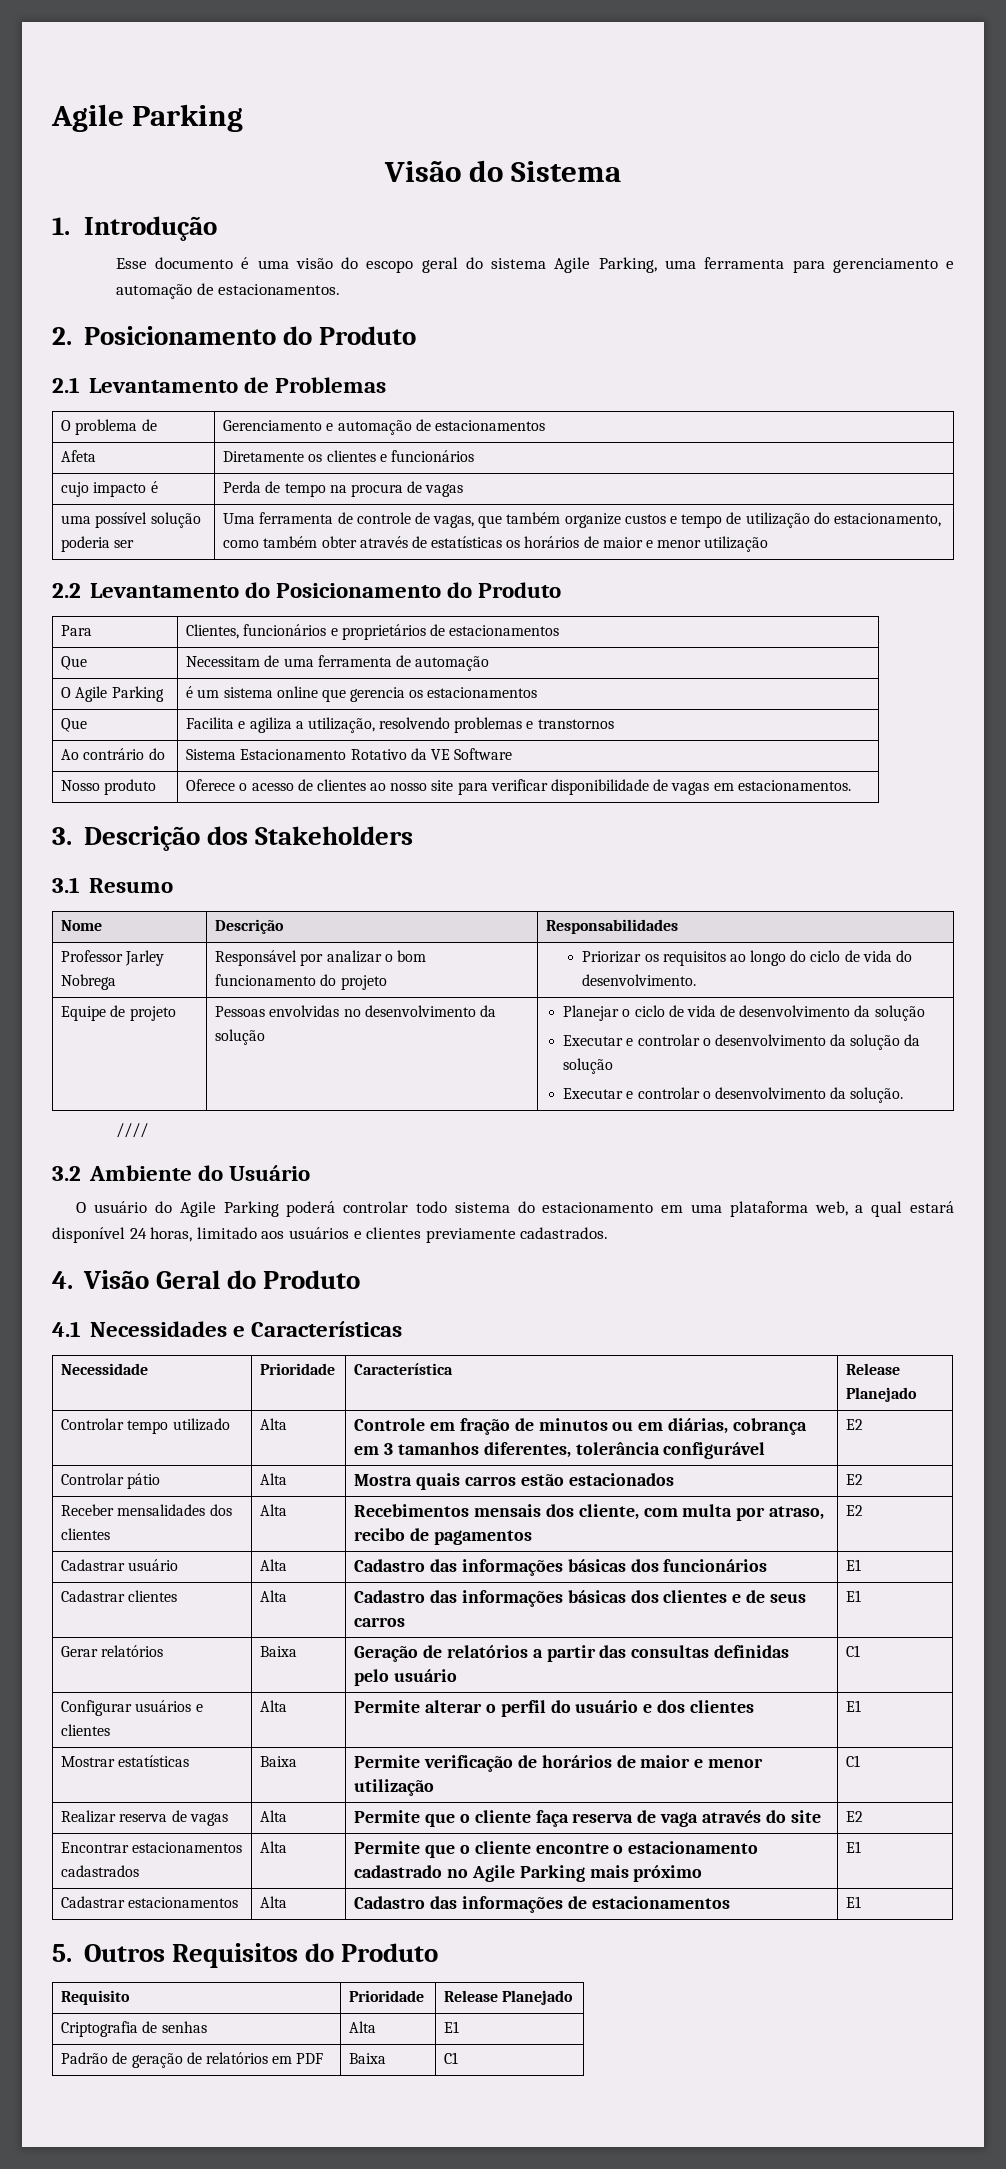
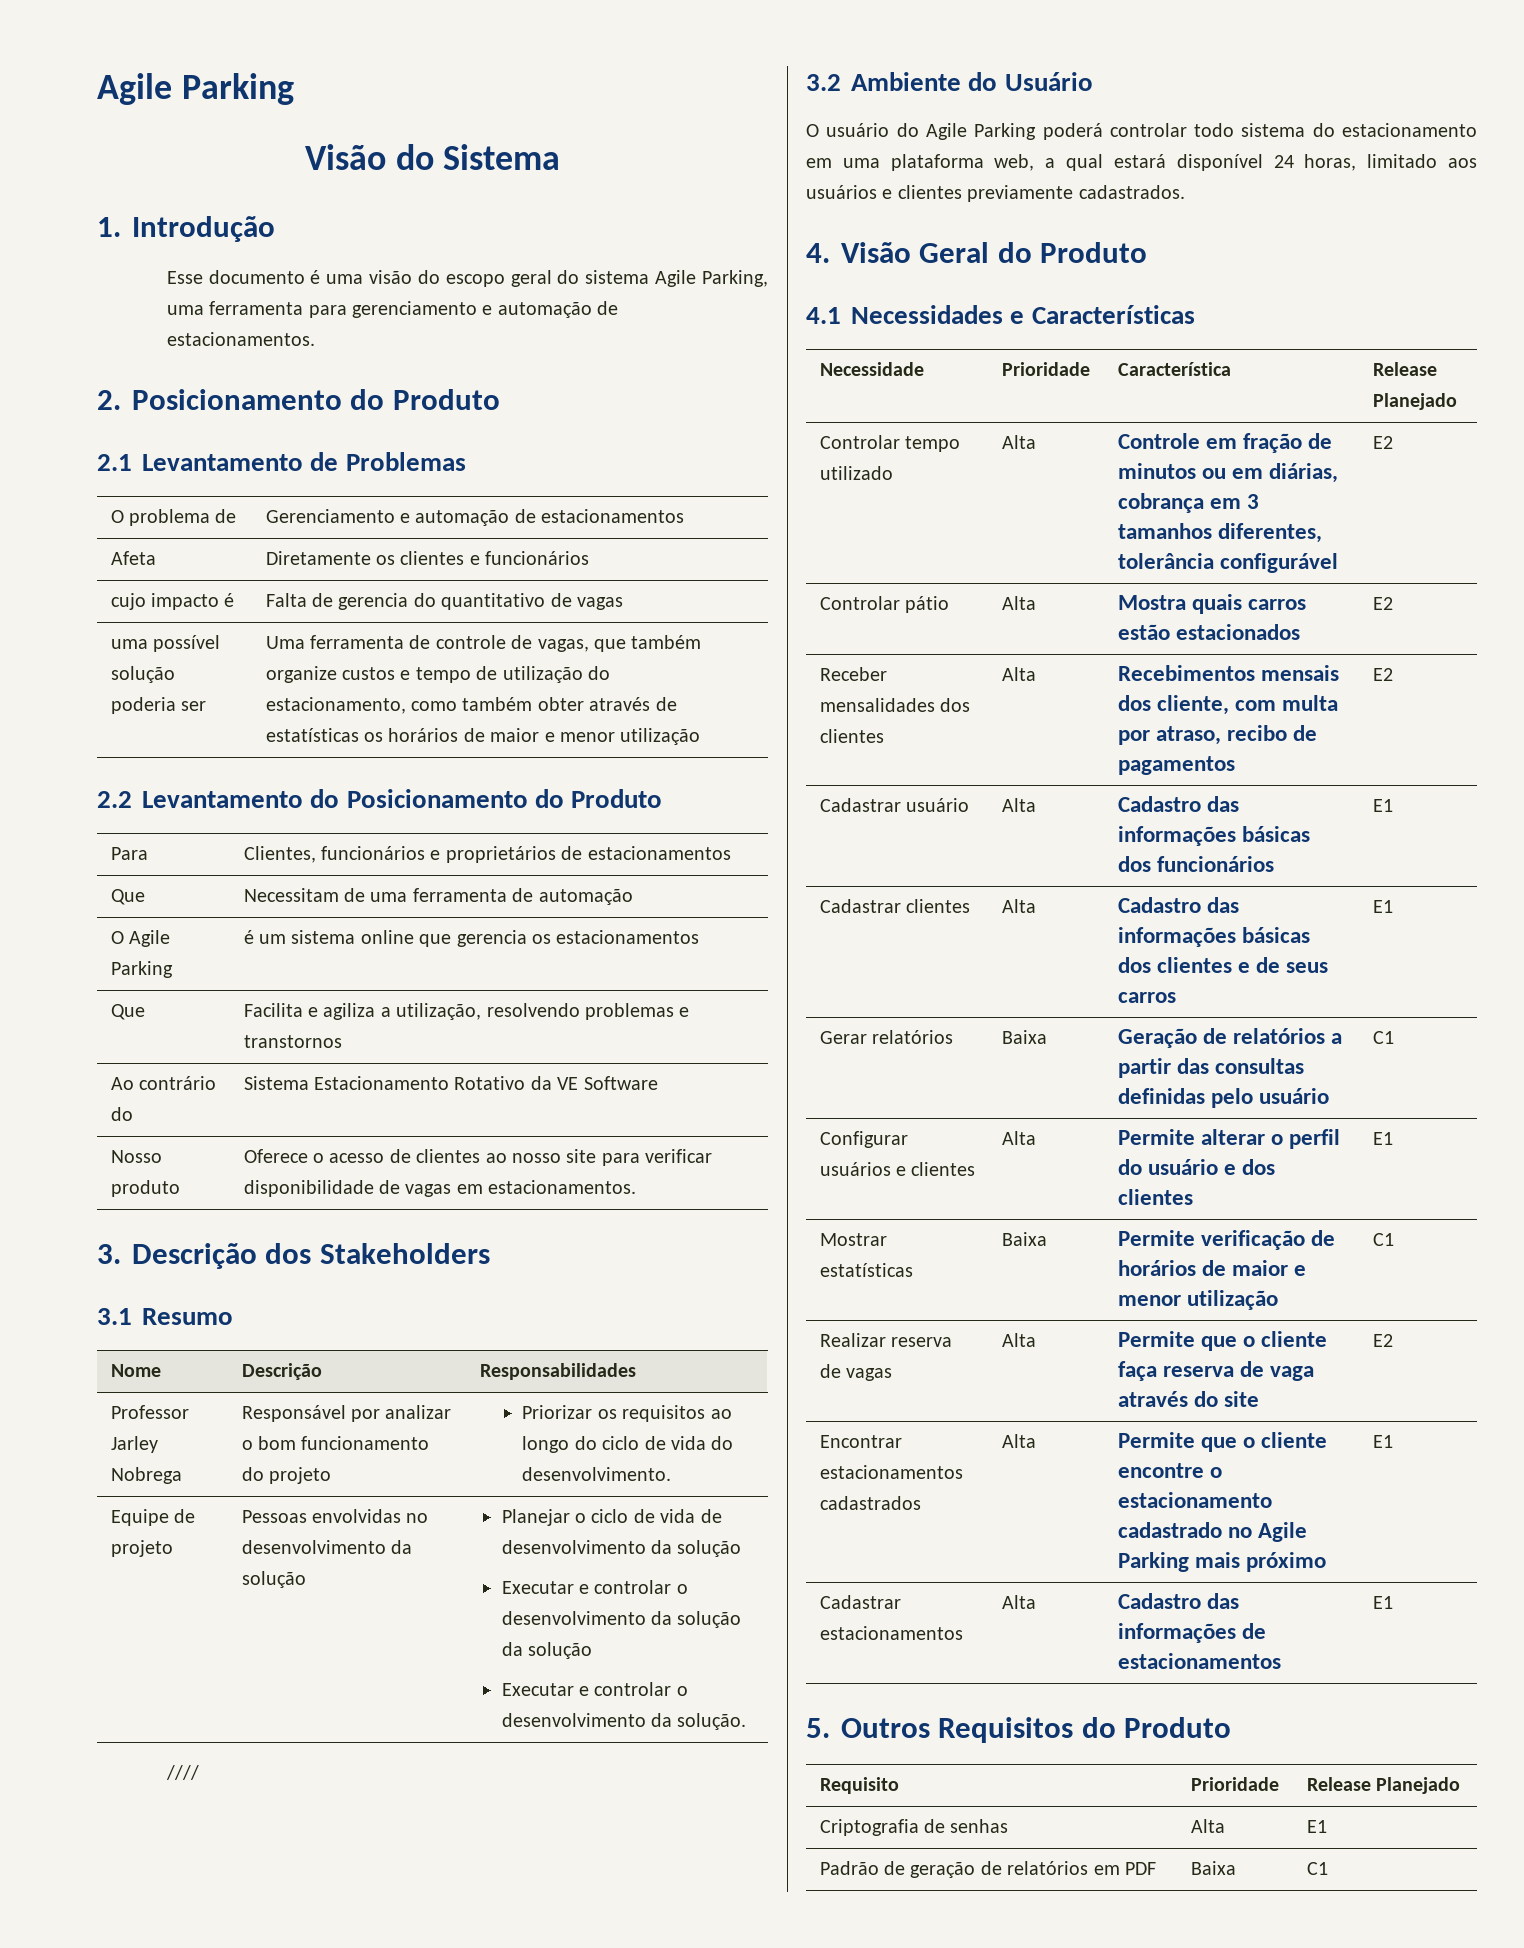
- cujo impacto é | Perda de tempo na procura de vagas
+ cujo impacto é | Falta de gerencia do quantitativo de vagas

